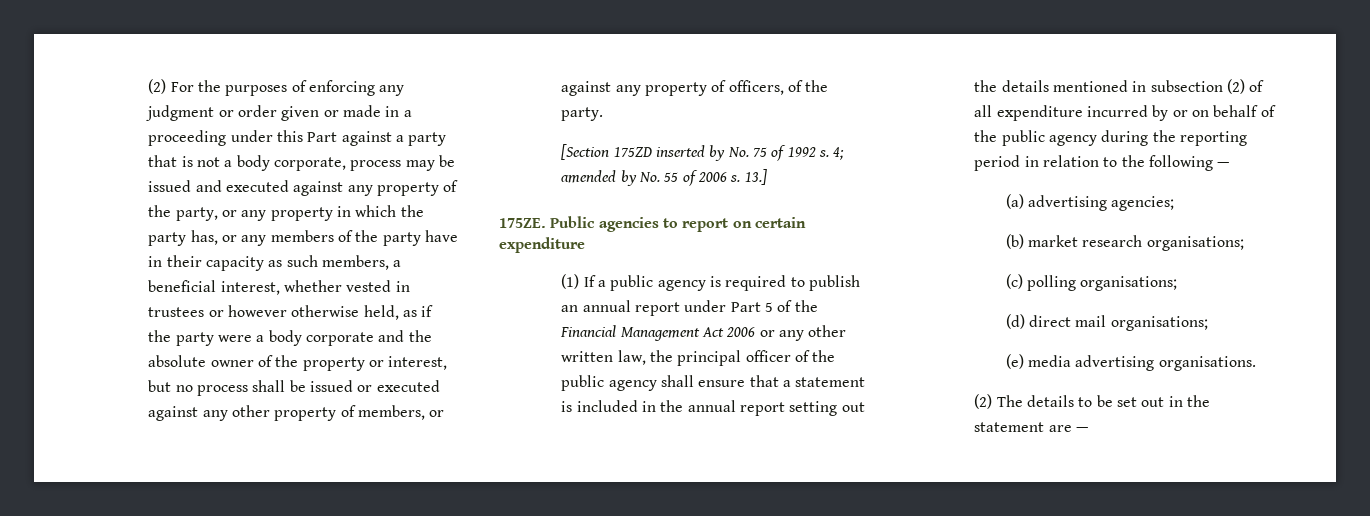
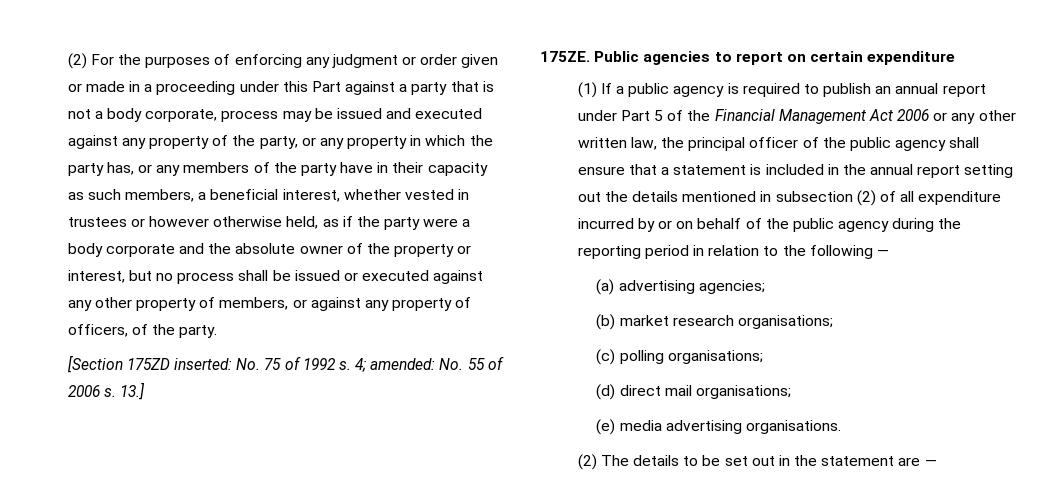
- [Section 175ZD inserted by No. 75 of 1992 s.
+ [Section 175ZD inserted: No. 75 of 1992 s.
- 4; amended by No. 55 of 2006 s.
+ 4; amended: No. 55 of 2006 s.

